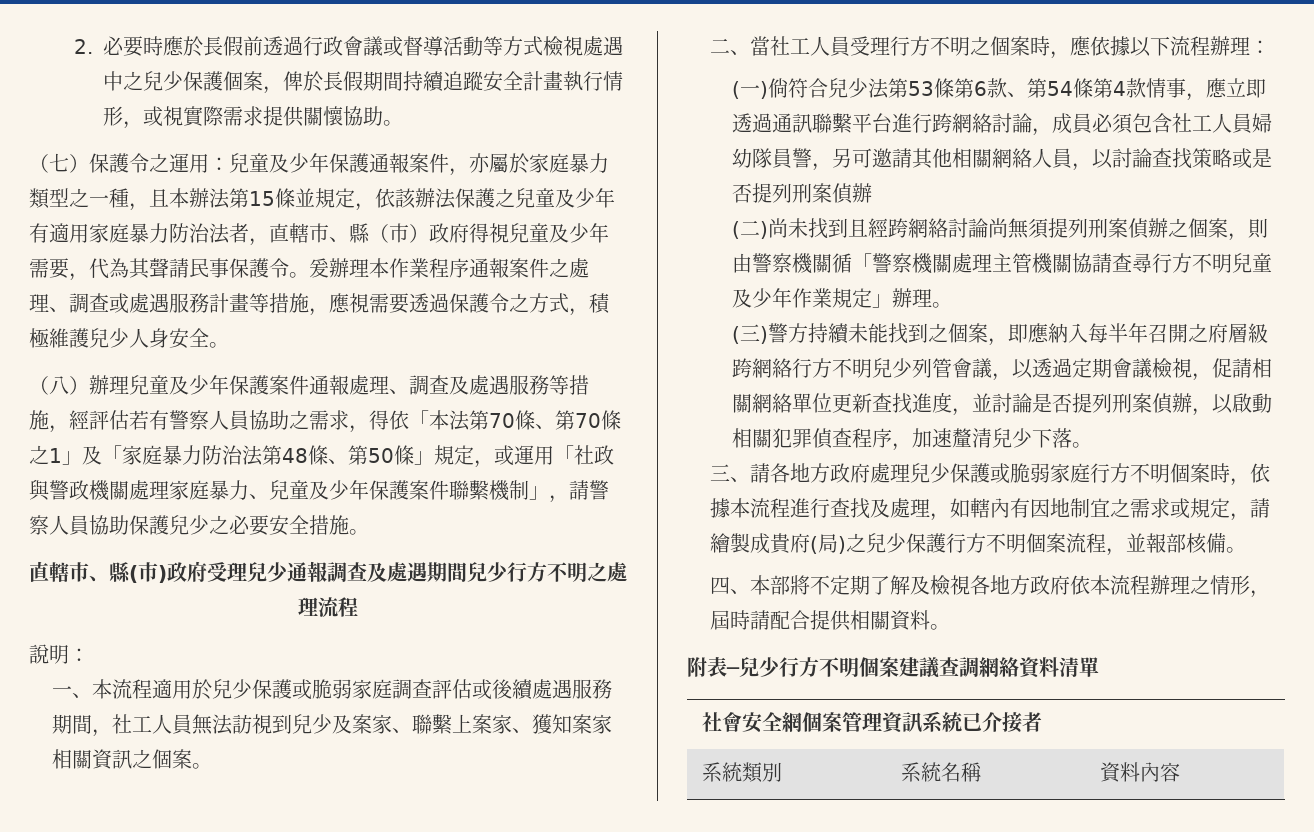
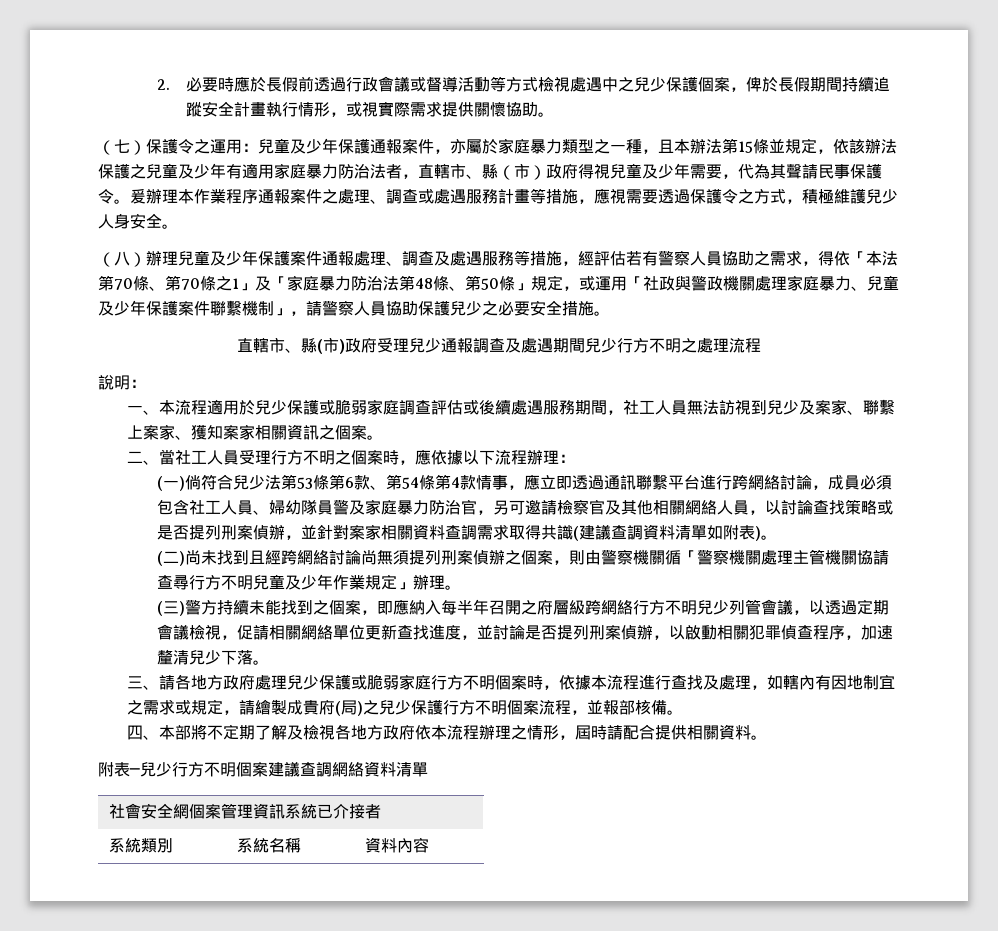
- (一)倘符合兒少法第53條第6款、第54條第4款情事，應立即透過通訊聯繫平台進行跨網絡討論，成員必須包含社工人員婦幼隊員警，另可邀請其他相關網絡人員，以討論查找策略或是否提列刑案偵辦
+ (一)倘符合兒少法第53條第6款、第54條第4款情事，應立即透過通訊聯繫平台進行跨網絡討論，成員必須包含社工人員、婦幼隊員警及家庭暴力防治官，另可邀請檢察官及其他相關網絡人員，以討論查找策略或是否提列刑案偵辦，並針對案家相關資料查調需求取得共識(建議查調資料清單如附表)。

